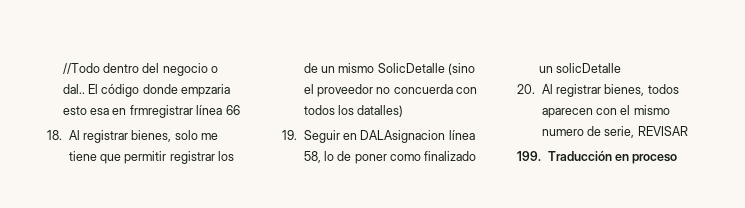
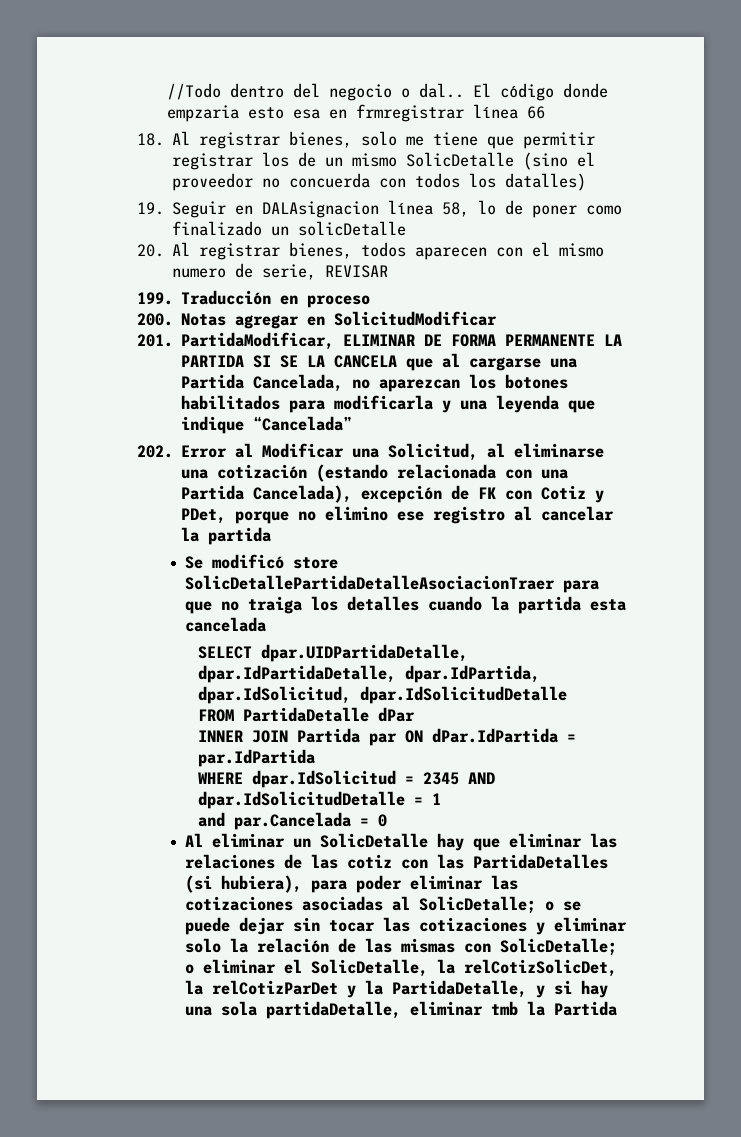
+ 200. Notas agregar en SolicitudModificar
+ 201. PartidaModificar, ELIMINAR DE FORMA PERMANENTE LA PARTIDA SI SE LA CANCELA que al cargarse una Partida Cancelada, no aparezcan los botones habilitados para modificarla y una leyenda que indique “Cancelada”
+ 202. Error al Modificar una Solicitud, al eliminarse una cotización (estando relacionada con una Partida Cancelada), excepción de FK con Cotiz y PDet, porque no elimino ese registro al cancelar la partida
+ Se modificó store SolicDetallePartidaDetalleAsociacionTraer para que no traiga los detalles cuando la partida esta cancelada
+ SELECT dpar.UIDPartidaDetalle, dpar.IdPartidaDetalle, dpar.IdPartida, dpar.IdSolicitud, dpar.IdSolicitudDetalle
+ FROM PartidaDetalle dPar
+ INNER JOIN Partida par ON dPar.IdPartida = par.IdPartida
+ WHERE dpar.IdSolicitud = 2345 AND dpar.IdSolicitudDetalle = 1
+ and par.Cancelada = 0
+ Al eliminar un SolicDetalle hay que eliminar las relaciones de las cotiz con las PartidaDetalles (si hubiera), para poder eliminar las cotizaciones asociadas al SolicDetalle; o se puede dejar sin tocar las cotizaciones y eliminar solo la relación de las mismas con SolicDetalle; o eliminar el SolicDetalle, la relCotizSolicDet, la relCotizParDet y la PartidaDetalle, y si hay una sola partidaDetalle, eliminar tmb la Partida

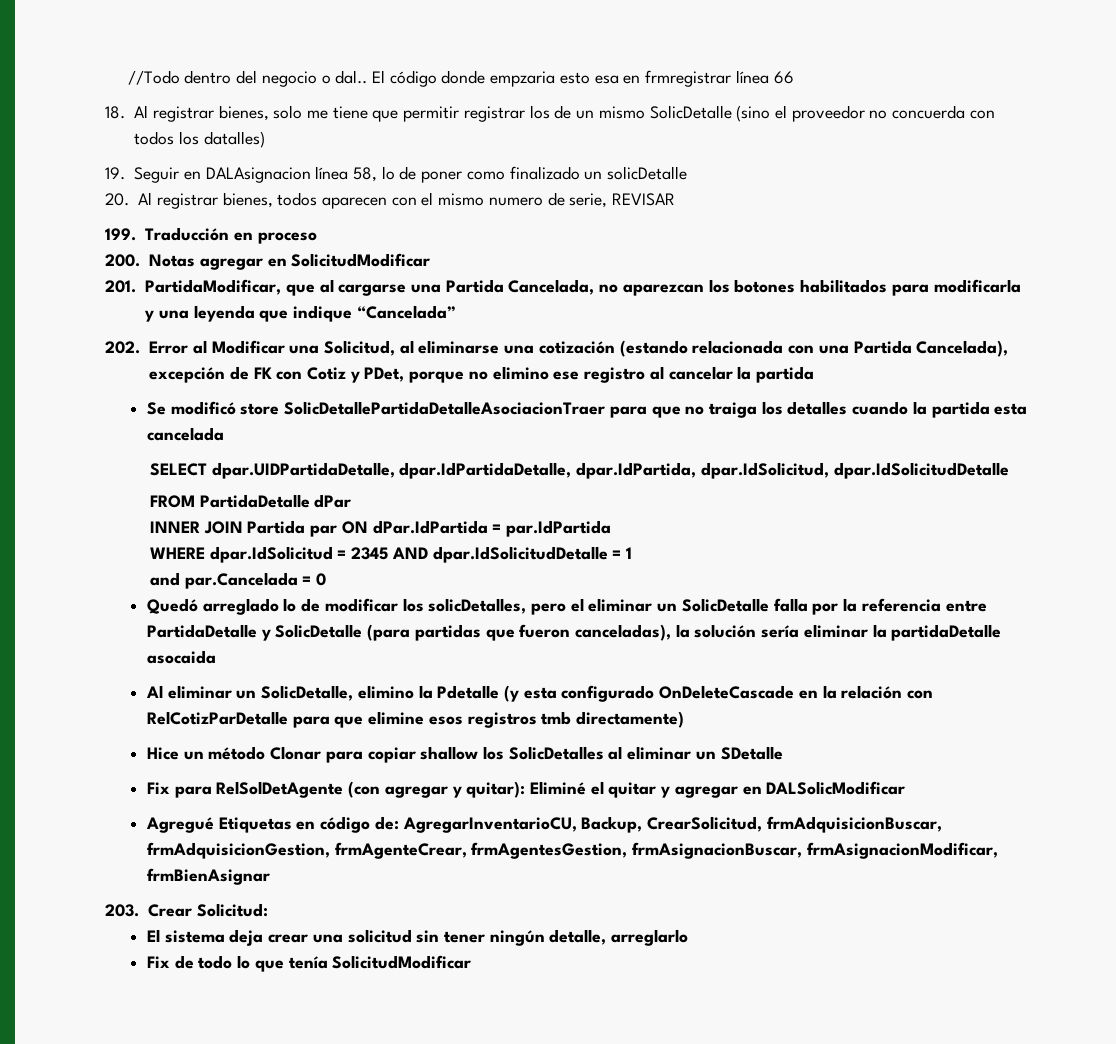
- 201. PartidaModificar, ELIMINAR DE FORMA PERMANENTE LA PARTIDA SI SE LA CANCELA que al cargarse una Partida Cancelada, no aparezcan los botones habilitados para modificarla y una leyenda que indique “Cancelada”
+ 201. PartidaModificar, que al cargarse una Partida Cancelada, no aparezcan los botones habilitados para modificarla y una leyenda que indique “Cancelada”
- Al eliminar un SolicDetalle hay que eliminar las relaciones de las cotiz con las PartidaDetalles (si hubiera), para poder eliminar las cotizaciones asociadas al SolicDetalle; o se puede dejar sin tocar las cotizaciones y eliminar solo la relación de las mismas con SolicDetalle; o eliminar el SolicDetalle, la relCotizSolicDet, la relCotizParDet y la PartidaDetalle, y si hay una sola partidaDetalle, eliminar tmb la Partida
+ Quedó arreglado lo de modificar los solicDetalles, pero el eliminar un SolicDetalle falla por la referencia entre PartidaDetalle y SolicDetalle (para partidas que fueron canceladas), la solución sería eliminar la partidaDetalle asocaida
+ Al eliminar un SolicDetalle, elimino la Pdetalle (y esta configurado OnDeleteCascade en la relación con RelCotizParDetalle para que elimine esos registros tmb directamente)
+ Hice un método Clonar para copiar shallow los SolicDetalles al eliminar un SDetalle
+ Fix para RelSolDetAgente (con agregar y quitar): Eliminé el quitar y agregar en DALSolicModificar
+ Agregué Etiquetas en código de: AgregarInventarioCU, Backup, CrearSolicitud, frmAdquisicionBuscar, frmAdquisicionGestion, frmAgenteCrear, frmAgentesGestion, frmAsignacionBuscar, frmAsignacionModificar, frmBienAsignar
+ 203. Crear Solicitud:
+ El sistema deja crear una solicitud sin tener ningún detalle, arreglarlo
+ Fix de todo lo que tenía SolicitudModificar

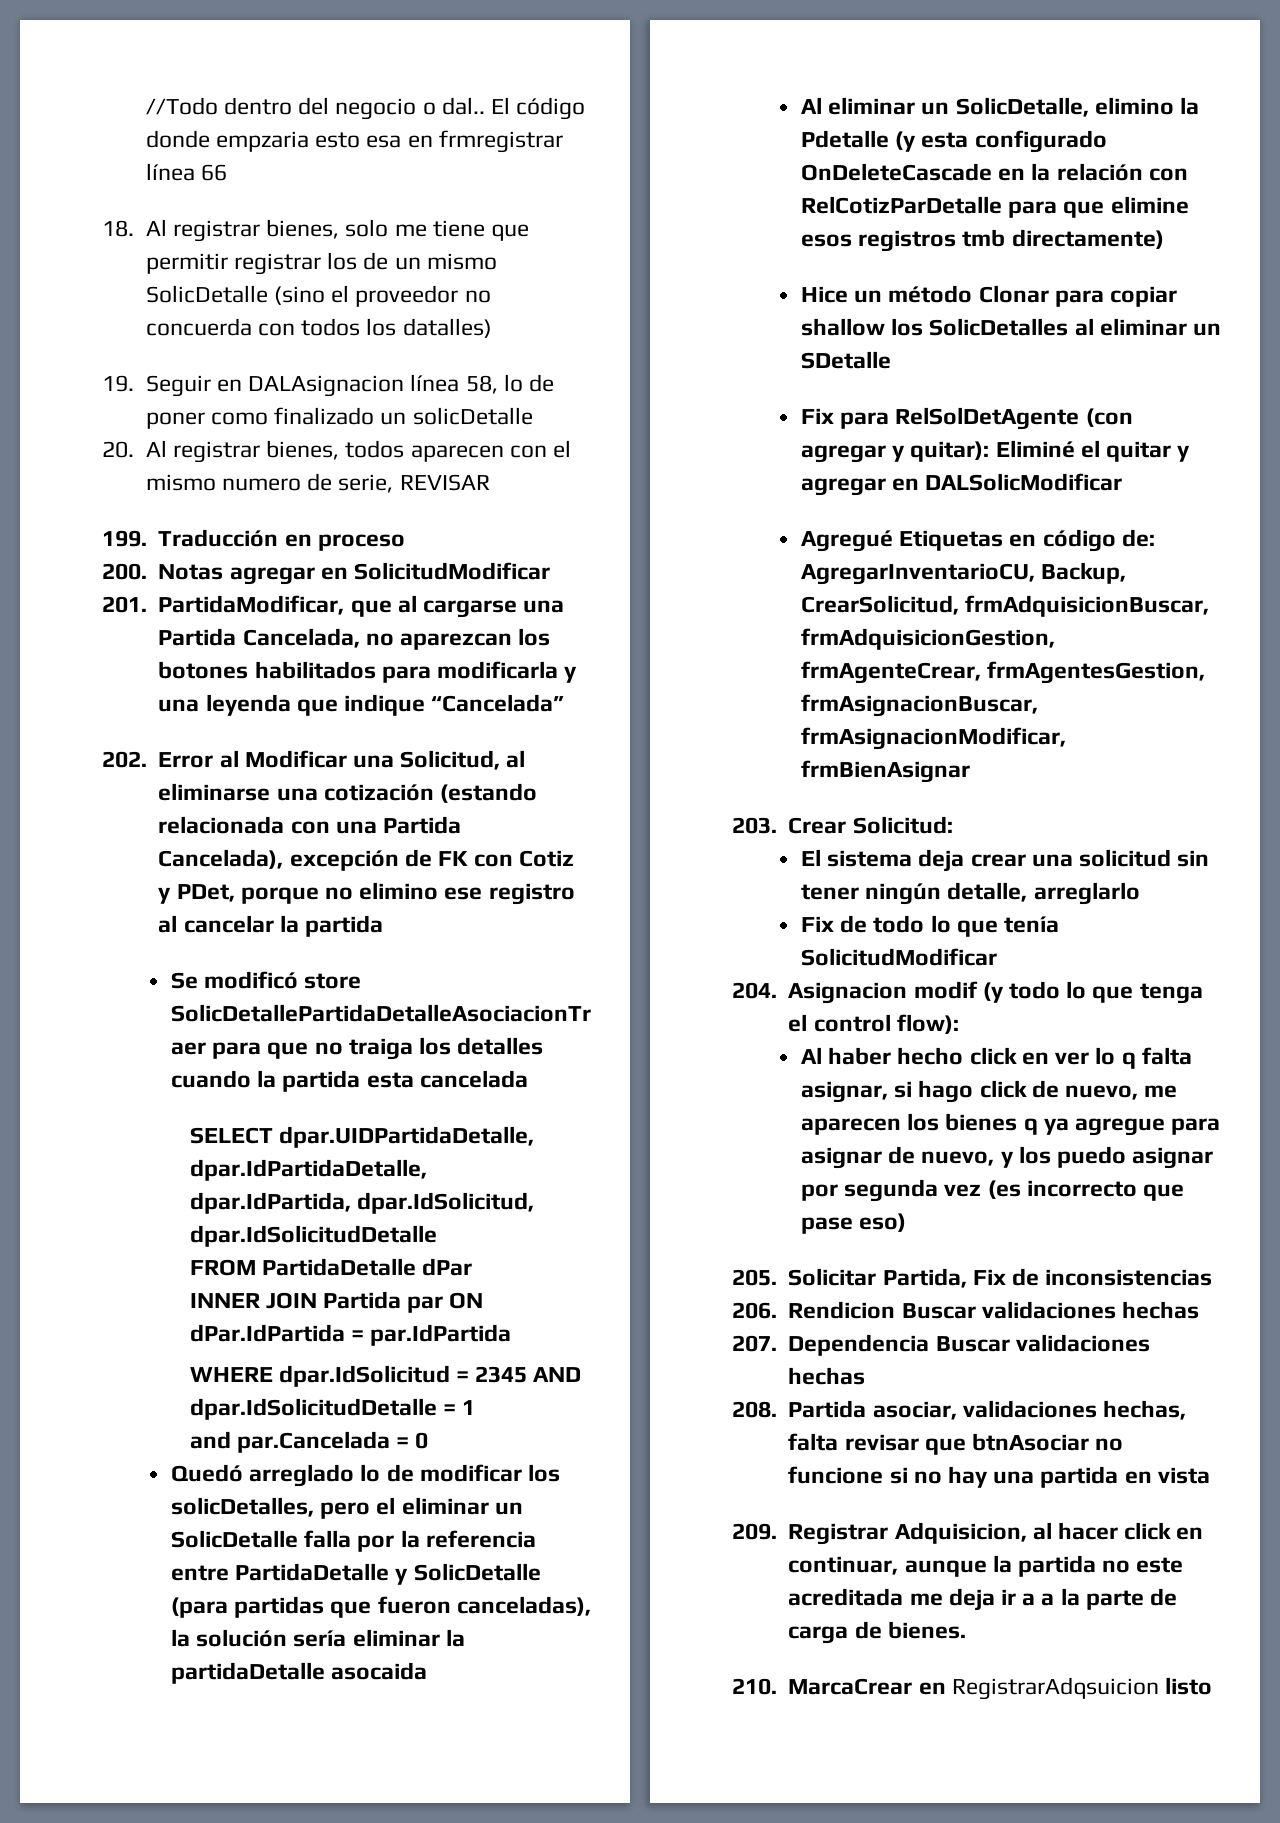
+ 204. Asignacion modif (y todo lo que tenga el control flow):
+ Al haber hecho click en ver lo q falta asignar, si hago click de nuevo, me aparecen los bienes q ya agregue para asignar de nuevo, y los puedo asignar por segunda vez (es incorrecto que pase eso)
+ 205. Solicitar Partida, Fix de inconsistencias
+ 206. Rendicion Buscar validaciones hechas
+ 207. Dependencia Buscar validaciones hechas
+ 208. Partida asociar, validaciones hechas, falta revisar que btnAsociar no funcione si no hay una partida en vista
+ 209. Registrar Adquisicion, al hacer click en continuar, aunque la partida no este acreditada me deja ir a a la parte de carga de bienes.
+ 210. MarcaCrear en RegistrarAdqsuicion listo

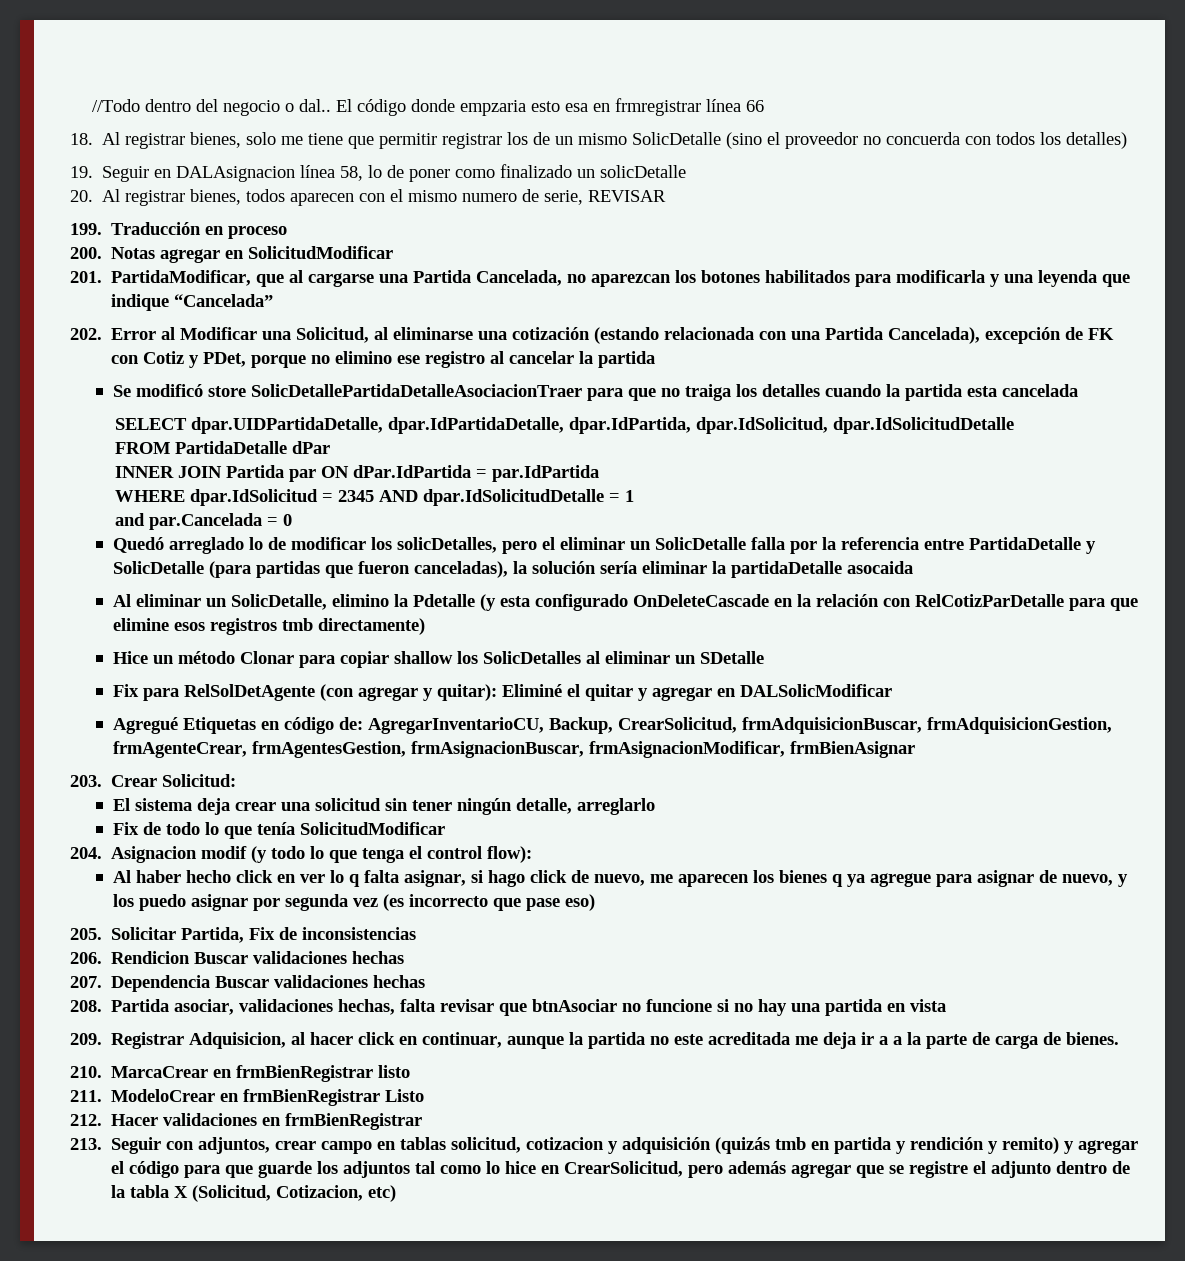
- 18. Al registrar bienes, solo me tiene que permitir registrar los de un mismo SolicDetalle (sino el proveedor no concuerda con todos los datalles)
+ 18. Al registrar bienes, solo me tiene que permitir registrar los de un mismo SolicDetalle (sino el proveedor no concuerda con todos los detalles)
- 210. MarcaCrear en RegistrarAdqsuicion listo
+ 210. MarcaCrear en frmBienRegistrar listo
+ 211. ModeloCrear en frmBienRegistrar Listo
+ 212. Hacer validaciones en frmBienRegistrar
+ 213. Seguir con adjuntos, crear campo en tablas solicitud, cotizacion y adquisición (quizás tmb en partida y rendición y remito) y agregar el código para que guarde los adjuntos tal como lo hice en CrearSolicitud, pero además agregar que se registre el adjunto dentro de la tabla X (Solicitud, Cotizacion, etc)

